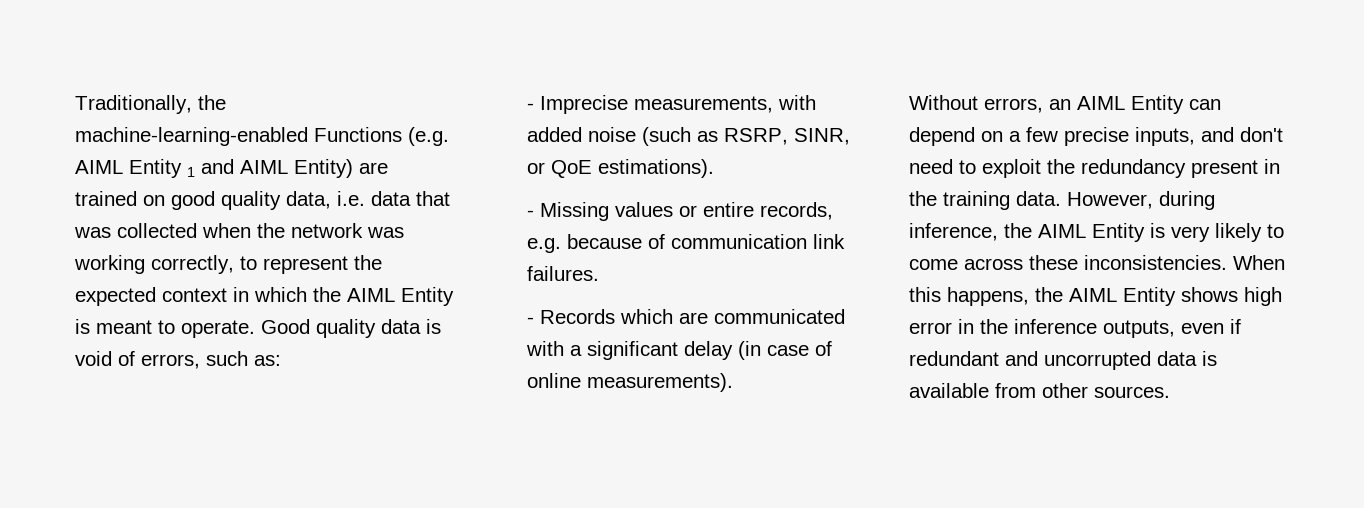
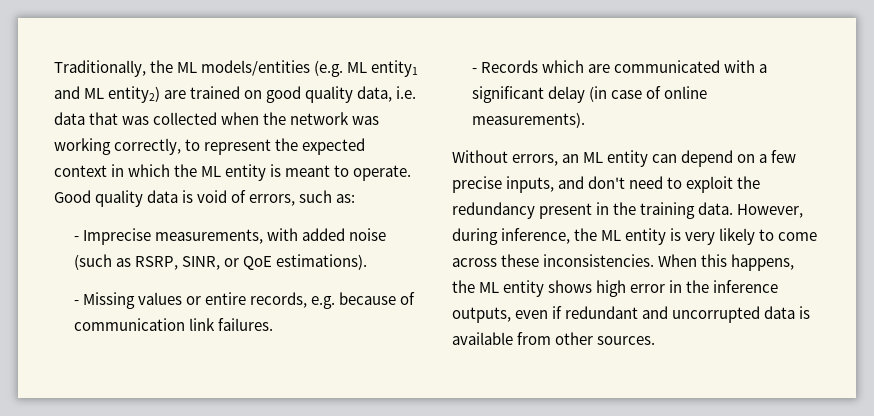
- Traditionally, the machine-learning-enabled Functions (e.g. AIML Entity 1 and AIML Entity) are trained on good quality data, i.e. data that was collected when the network was working correctly, to represent the expected context in which the AIML Entity is meant to operate.
+ Traditionally, the ML models/entities (e.g. ML entity1 and ML entity2) are trained on good quality data, i.e. data that was collected when the network was working correctly, to represent the expected context in which the ML entity is meant to operate.
- Without errors, an AIML Entity can depend on a few precise inputs, and don't need to exploit the redundancy present in the training data.
+ Without errors, an ML entity can depend on a few precise inputs, and don't need to exploit the redundancy present in the training data.
- However, during inference, the AIML Entity is very likely to come across these inconsistencies.
+ However, during inference, the ML entity is very likely to come across these inconsistencies.
- When this happens, the AIML Entity shows high error in the inference outputs, even if redundant and uncorrupted data is available from other sources.
+ When this happens, the ML entity shows high error in the inference outputs, even if redundant and uncorrupted data is available from other sources.

